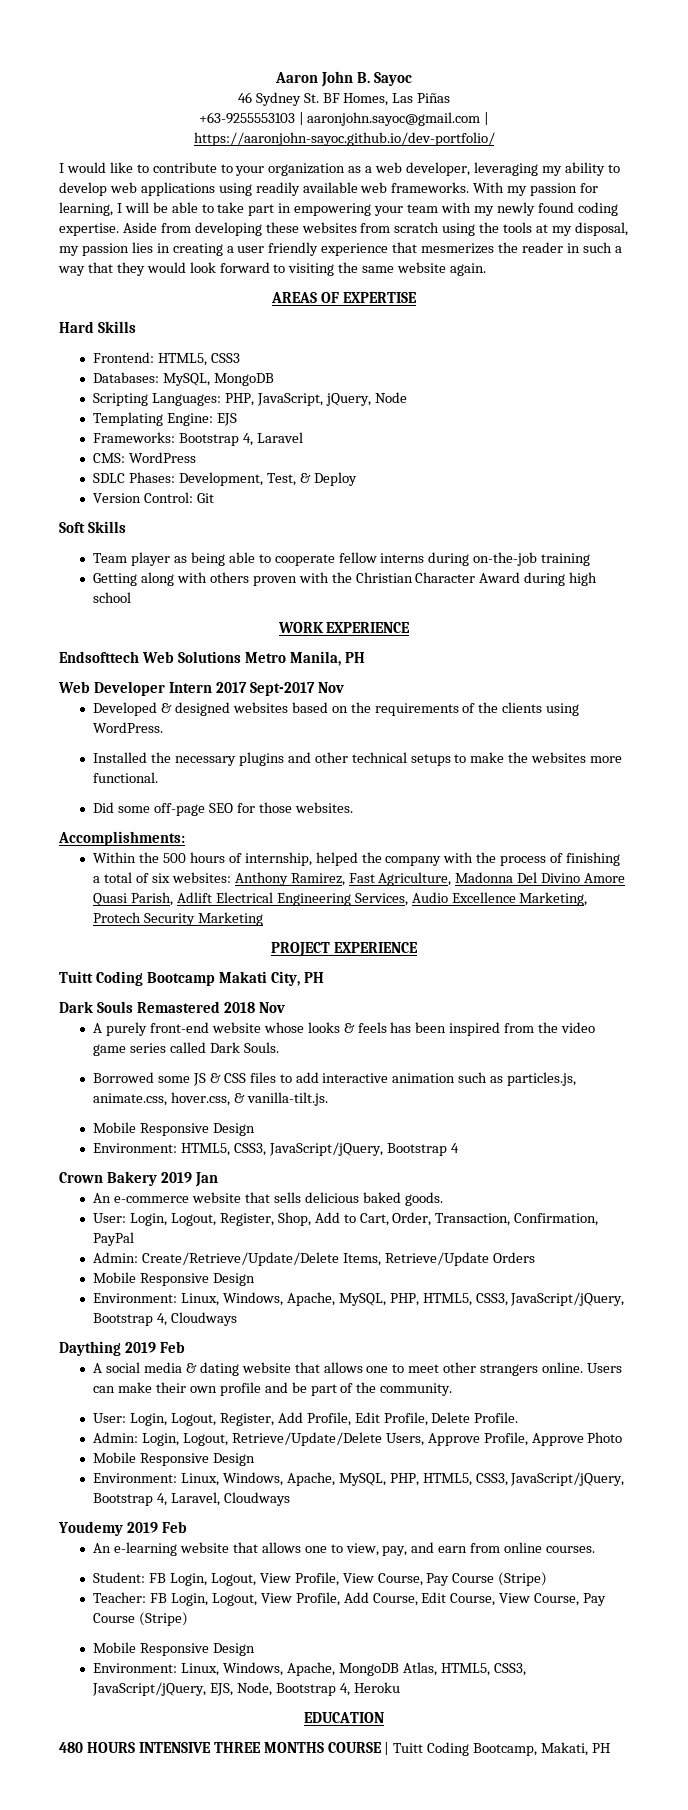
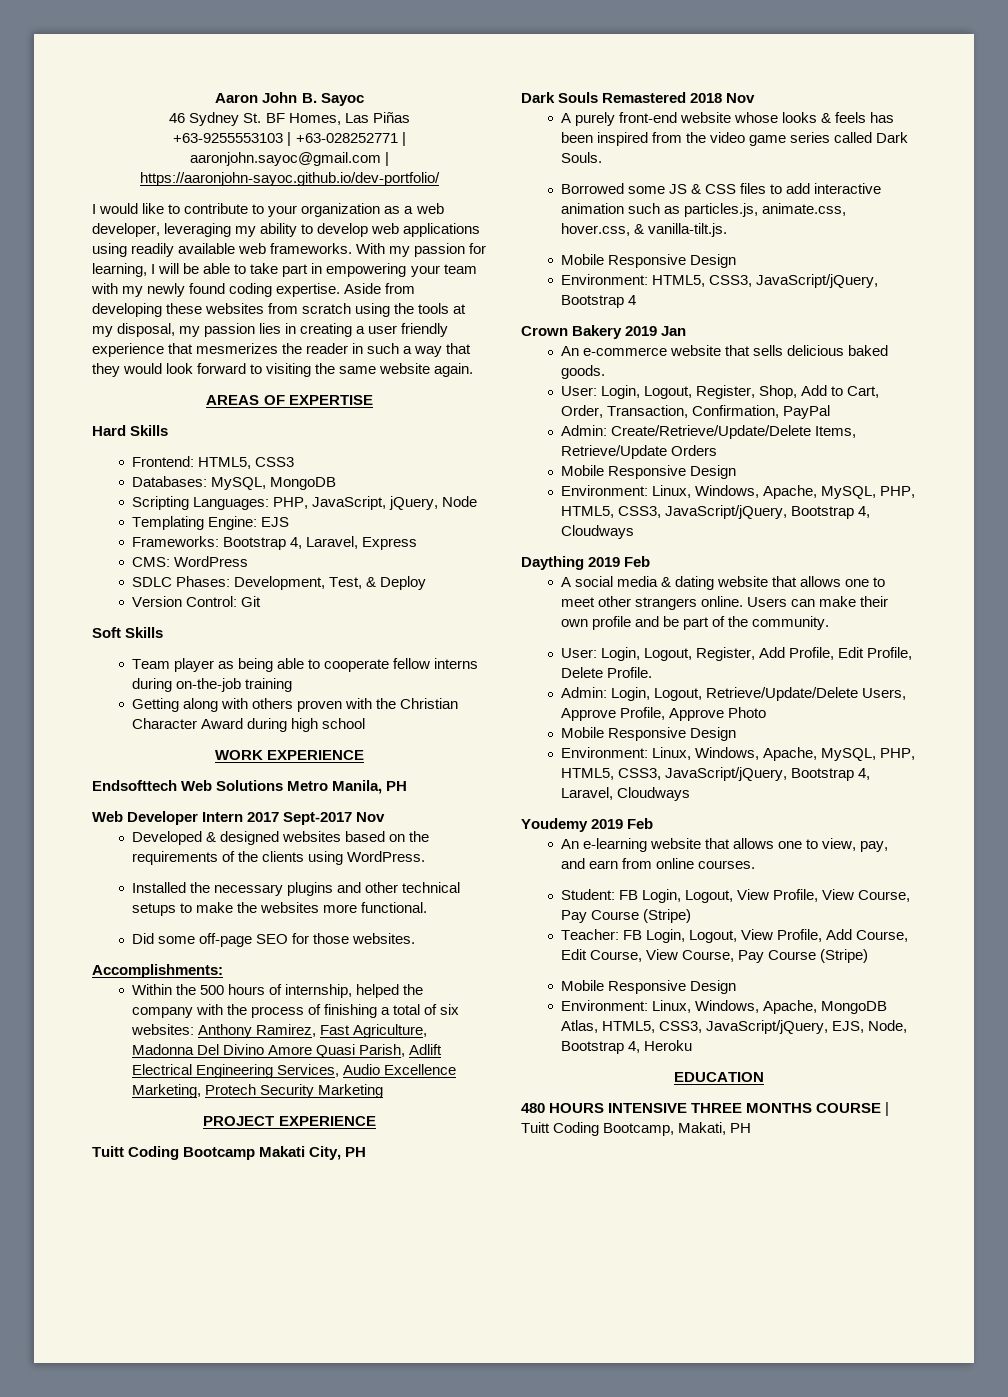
- +63-9255553103 | aaronjohn.sayoc@gmail.com | https://aaronjohn-sayoc.github.io/dev-portfolio/
+ +63-9255553103 | +63-028252771 | aaronjohn.sayoc@gmail.com | https://aaronjohn-sayoc.github.io/dev-portfolio/
- Frameworks: Bootstrap 4, Laravel
+ Frameworks: Bootstrap 4, Laravel, Express

